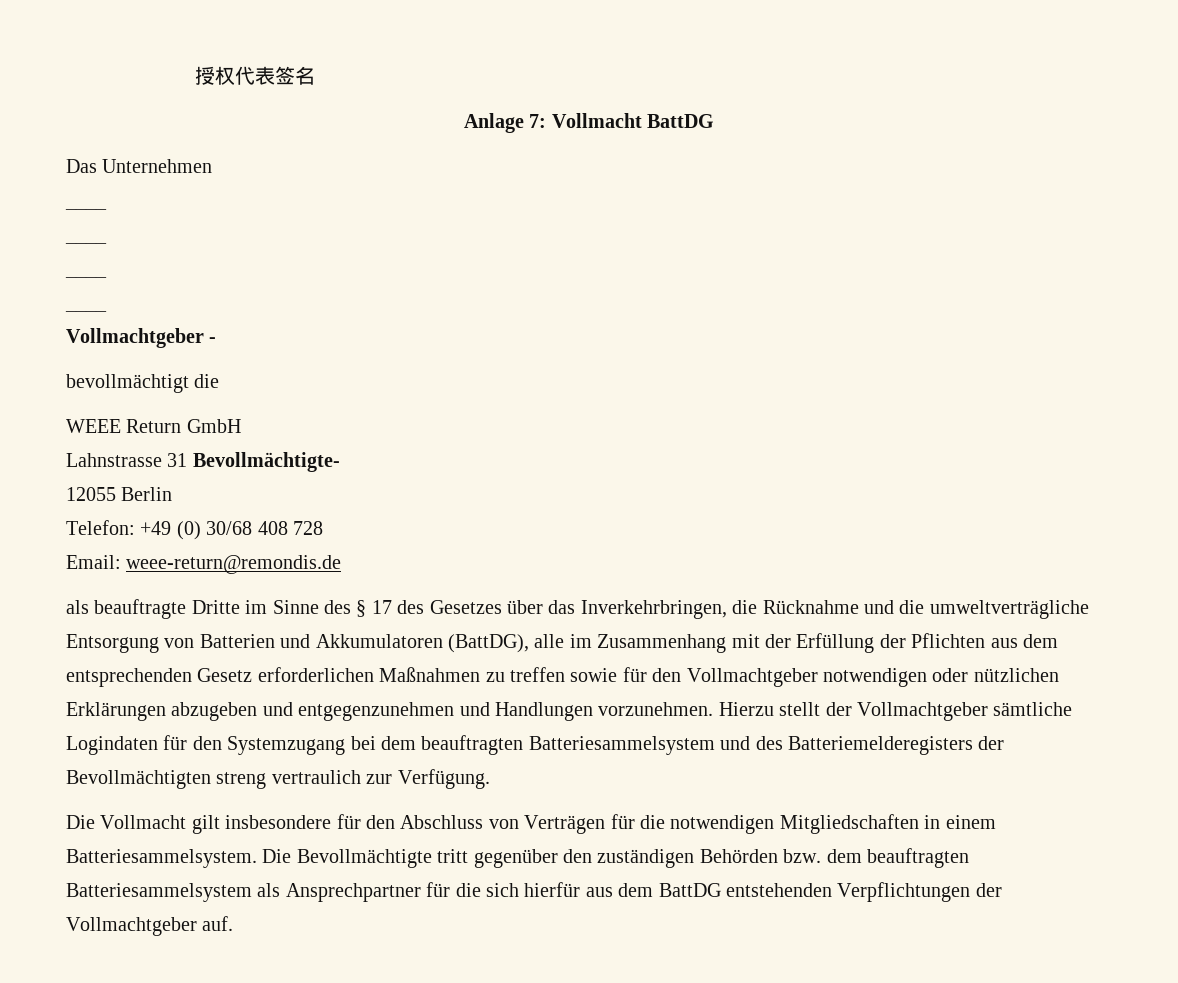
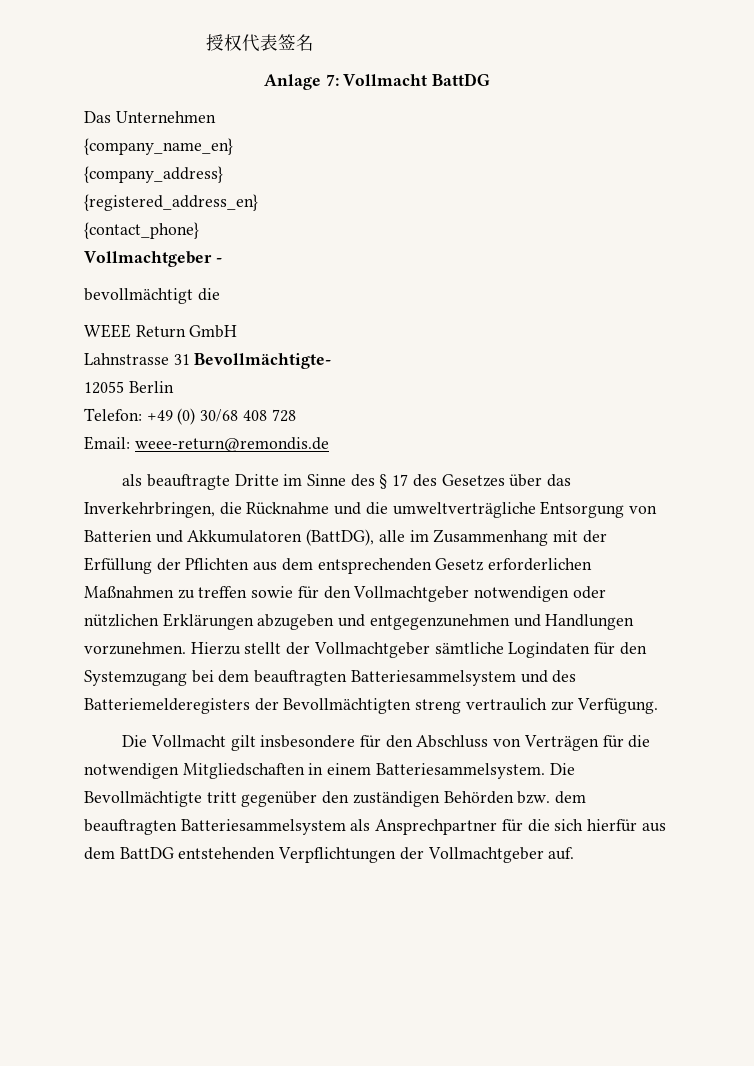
  Das Unternehmen
- ____
- ____
- ____
- ____
+ {company_name_en}
+ {company_address}
+ {registered_address_en}
+ {contact_phone}

